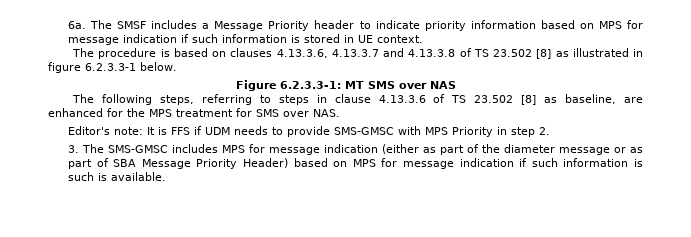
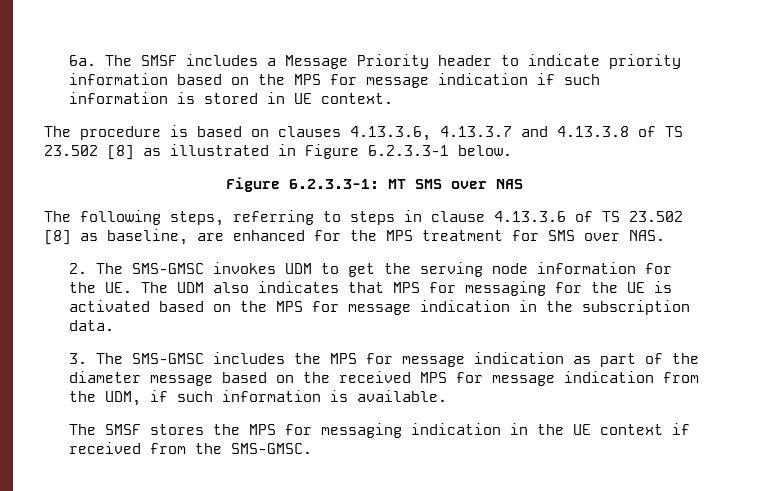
- The SMSF includes a Message Priority header to indicate priority information based on MPS for message indication if such information is stored in UE context.
+ The SMSF includes a Message Priority header to indicate priority information based on the MPS for message indication if such information is stored in UE context.
- The procedure is based on clauses 4.13.3.6, 4.13.3.7 and 4.13.3.8 of TS 23.502 [8] as illustrated in figure 6.2.3.3-1 below.
+ The procedure is based on clauses 4.13.3.6, 4.13.3.7 and 4.13.3.8 of TS 23.502 [8] as illustrated in Figure 6.2.3.3-1 below.
- Editor's note: It is FFS if UDM needs to provide SMS-GMSC with MPS Priority in step 2.
+ 2. The SMS-GMSC invokes UDM to get the serving node information for the UE. The UDM also indicates that MPS for messaging for the UE is activated based on the MPS for message indication in the subscription data.
- 3. The SMS-GMSC includes MPS for message indication (either as part of the diameter message or as part of SBA Message Priority Header) based on MPS for message indication if such information is such is available.
+ 3. The SMS-GMSC includes the MPS for message indication as part of the diameter message based on the received MPS for message indication from the UDM, if such information is available.
+ The SMSF stores the MPS for messaging indication in the UE context if received from the SMS-GMSC.

